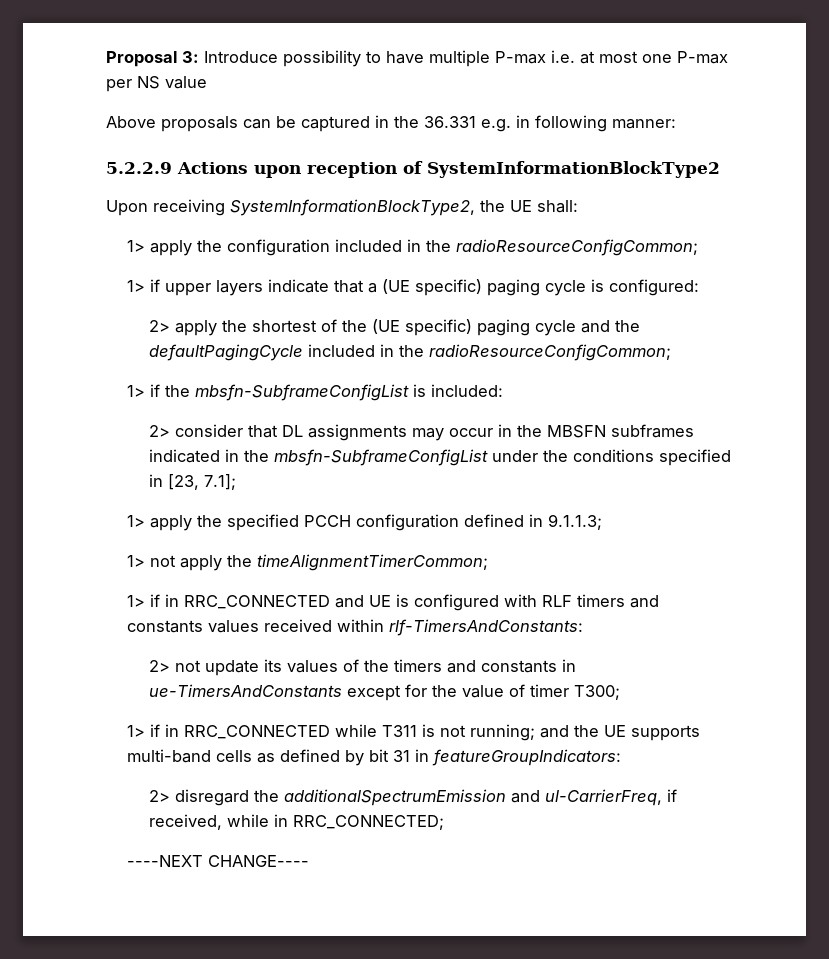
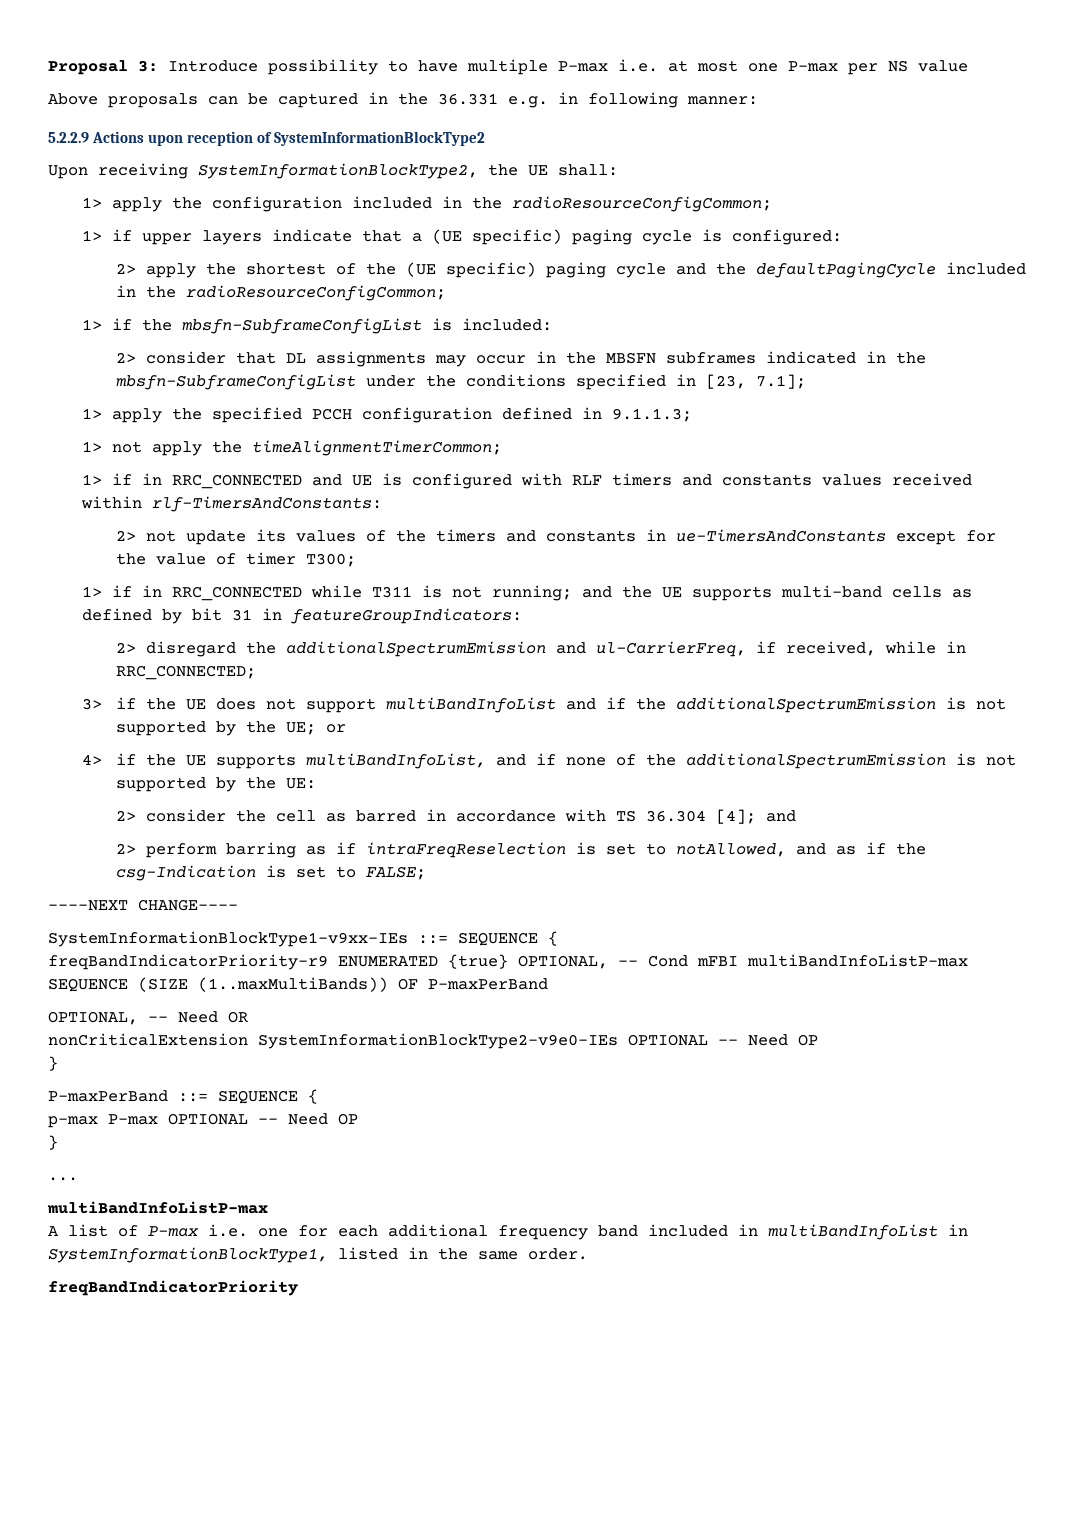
+ 3> if the UE does not support multiBandInfoList and if the additionalSpectrumEmission is not supported by the UE; or
+ 4> if the UE supports multiBandInfoList, and if none of the additionalSpectrumEmission is not supported by the UE:
+ 2> consider the cell as barred in accordance with TS 36.304 [4]; and
+ 2> perform barring as if intraFreqReselection is set to notAllowed, and as if the csg-Indication is set to FALSE;
  ----NEXT CHANGE----
+ SystemInformationBlockType1-v9xx-IEs ::= SEQUENCE {
+ freqBandIndicatorPriority-r9 ENUMERATED {true} OPTIONAL, -- Cond mFBI multiBandInfoListP-max SEQUENCE (SIZE (1..maxMultiBands)) OF P-maxPerBand
+ OPTIONAL, -- Need OR
+ nonCriticalExtension SystemInformationBlockType2-v9e0-IEs OPTIONAL -- Need OP
+ }
+ P-maxPerBand ::= SEQUENCE {
+ p-max P-max OPTIONAL -- Need OP
+ }
+ ...
+ multiBandInfoListP-max
+ A list of P-max i.e. one for each additional frequency band included in multiBandInfoList in SystemInformationBlockType1, listed in the same order.
+ freqBandIndicatorPriority

